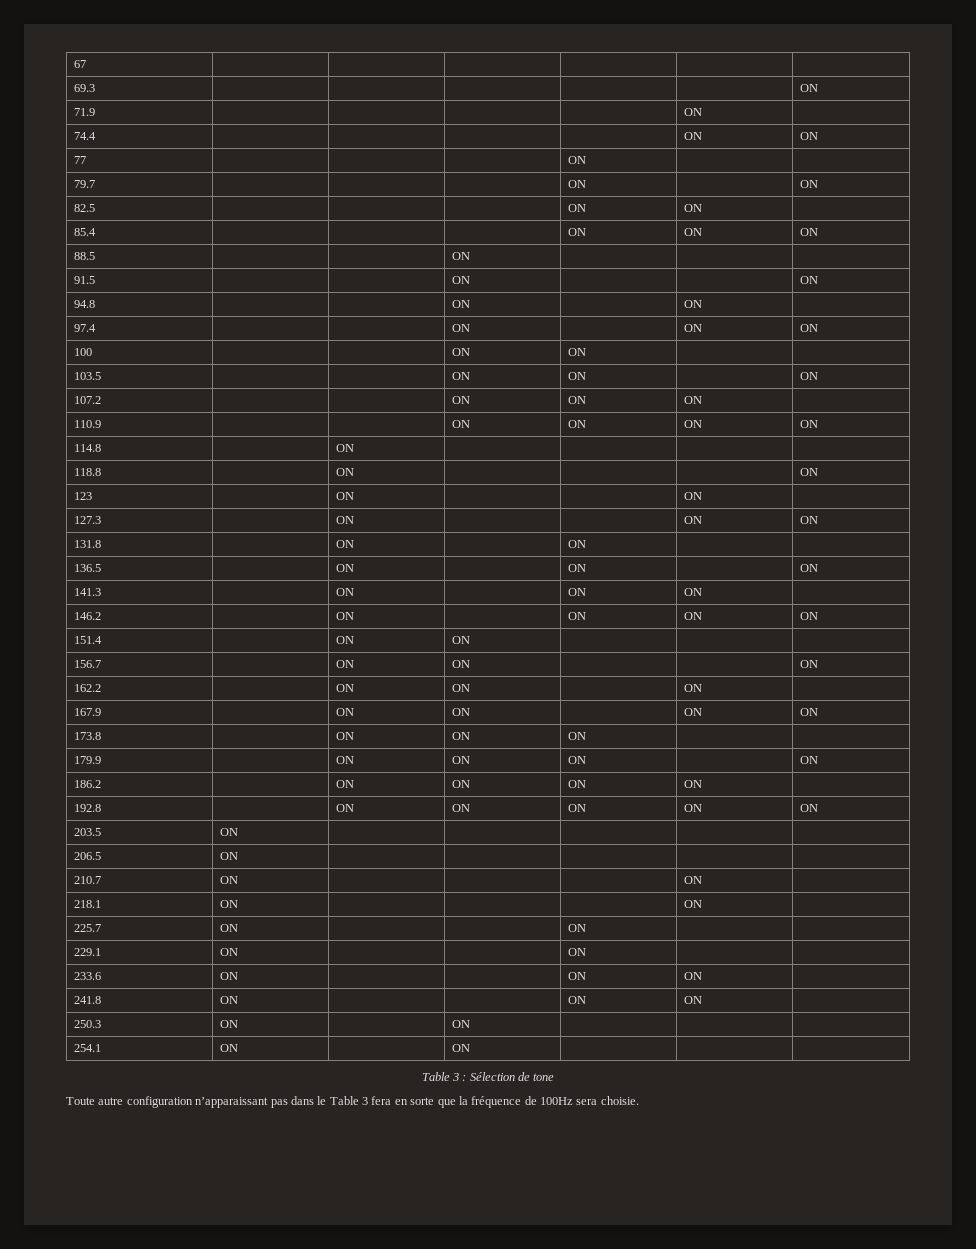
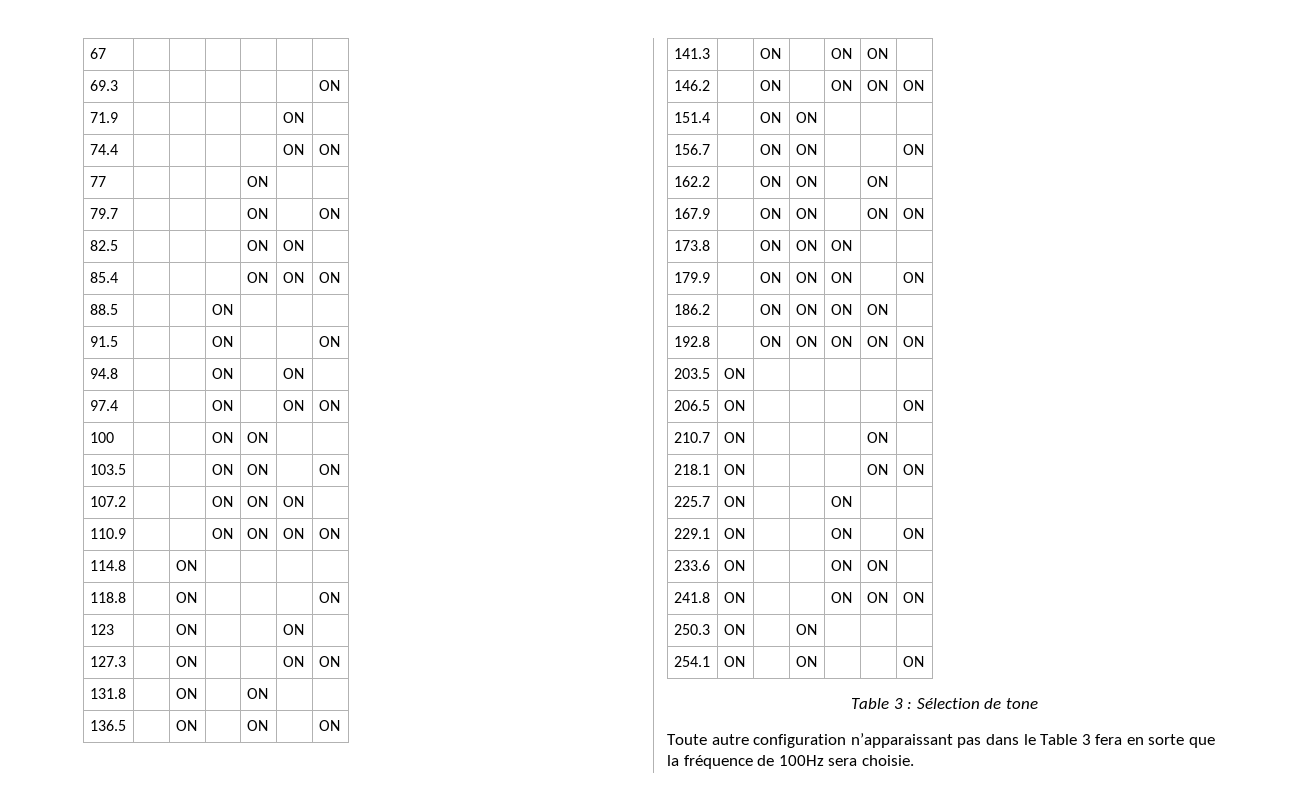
- 206.5 | ON | | | | |
+ 206.5 | ON | | | | | ON
- 218.1 | ON | | | | ON |
+ 218.1 | ON | | | | ON | ON
- 229.1 | ON | | | ON | |
+ 229.1 | ON | | | ON | | ON
- 241.8 | ON | | | ON | ON |
+ 241.8 | ON | | | ON | ON | ON
- 254.1 | ON | | ON | | |
+ 254.1 | ON | | ON | | | ON

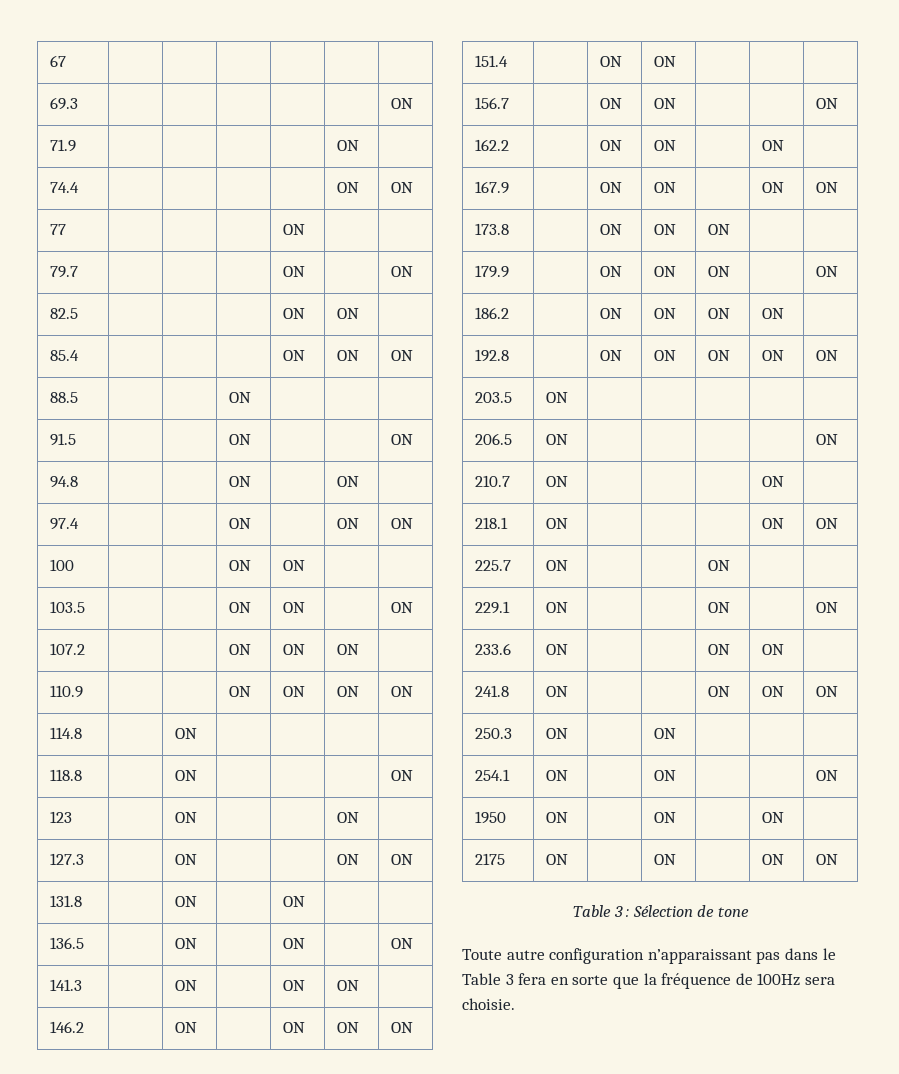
+ 1950 | ON | | ON | | ON |
+ 2175 | ON | | ON | | ON | ON

